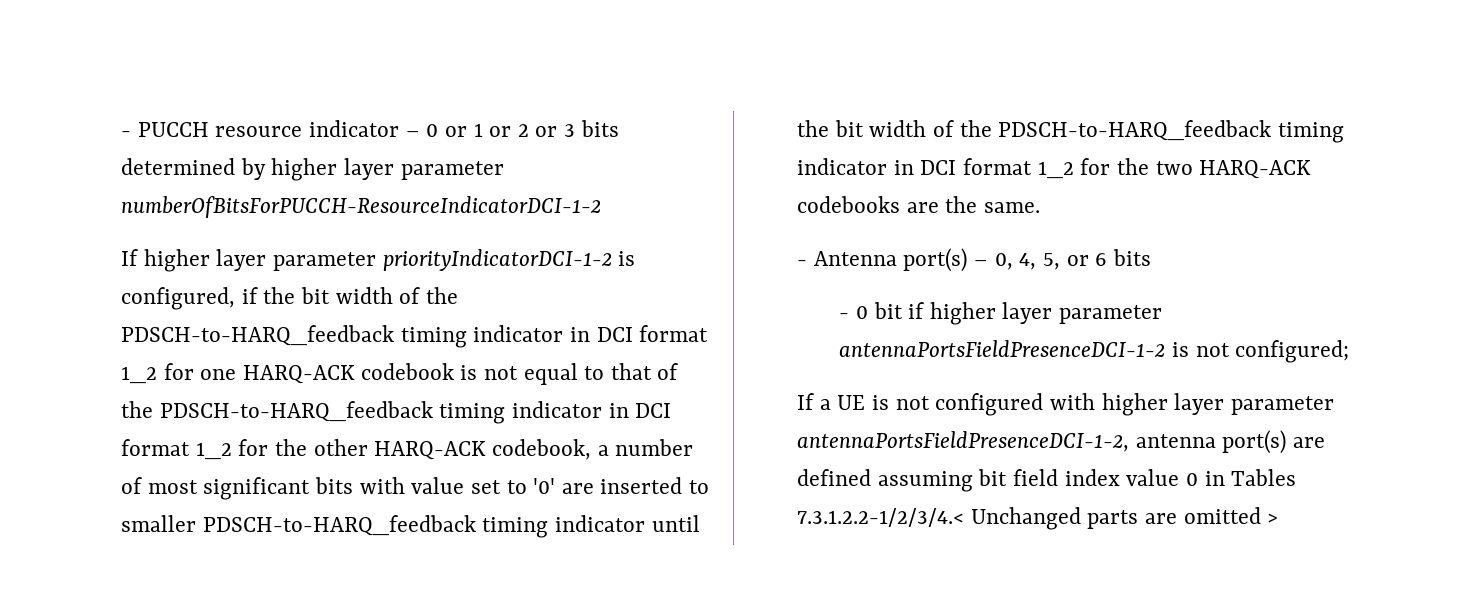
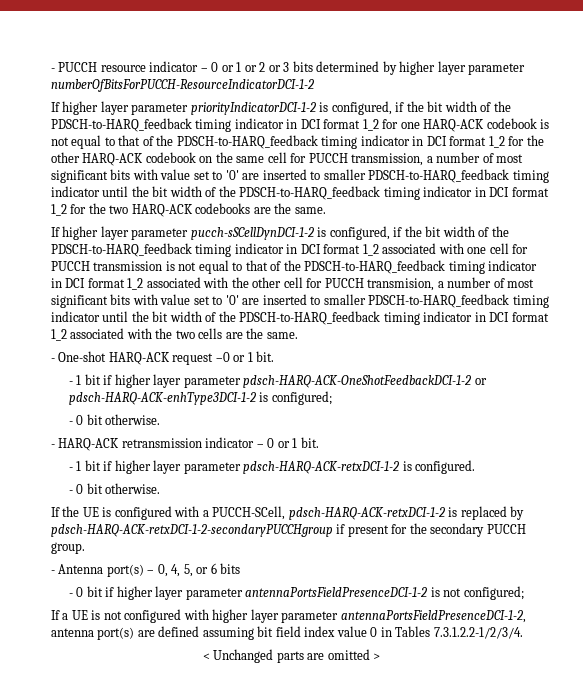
- If higher layer parameter priorityIndicatorDCI-1-2 is configured, if the bit width of the PDSCH-to-HARQ_feedback timing indicator in DCI format 1_2 for one HARQ-ACK codebook is not equal to that of the PDSCH-to-HARQ_feedback timing indicator in DCI format 1_2 for the other HARQ-ACK codebook, a number of most significant bits with value set to '0' are inserted to smaller PDSCH-to-HARQ_feedback timing indicator until the bit width of the PDSCH-to-HARQ_feedback timing indicator in DCI format 1_2 for the two HARQ-ACK codebooks are the same.
+ If higher layer parameter priorityIndicatorDCI-1-2 is configured, if the bit width of the PDSCH-to-HARQ_feedback timing indicator in DCI format 1_2 for one HARQ-ACK codebook is not equal to that of the PDSCH-to-HARQ_feedback timing indicator in DCI format 1_2 for the other HARQ-ACK codebook on the same cell for PUCCH transmission, a number of most significant bits with value set to '0' are inserted to smaller PDSCH-to-HARQ_feedback timing indicator until the bit width of the PDSCH-to-HARQ_feedback timing indicator in DCI format 1_2 for the two HARQ-ACK codebooks are the same.
+ If higher layer parameter pucch-sSCellDynDCI-1-2 is configured, if the bit width of the PDSCH-to-HARQ_feedback timing indicator in DCI format 1_2 associated with one cell for PUCCH transmission is not equal to that of the PDSCH-to-HARQ_feedback timing indicator in DCI format 1_2 associated with the other cell for PUCCH transmision, a number of most significant bits with value set to '0' are inserted to smaller PDSCH-to-HARQ_feedback timing indicator until the bit width of the PDSCH-to-HARQ_feedback timing indicator in DCI format 1_2 associated with the two cells are the same.
+ - One-shot HARQ-ACK request –0 or 1 bit.
+ - 1 bit if higher layer parameter pdsch-HARQ-ACK-OneShotFeedbackDCI-1-2 or pdsch-HARQ-ACK-enhType3DCI-1-2 is configured;
+ - 0 bit otherwise.
+ - HARQ-ACK retransmission indicator – 0 or 1 bit.
+ - 1 bit if higher layer parameter pdsch-HARQ-ACK-retxDCI-1-2 is configured.
+ - 0 bit otherwise.
+ If the UE is configured with a PUCCH-SCell, pdsch-HARQ-ACK-retxDCI-1-2 is replaced by pdsch-HARQ-ACK-retxDCI-1-2-secondaryPUCCHgroup if present for the secondary PUCCH group.
- If a UE is not configured with higher layer parameter antennaPortsFieldPresenceDCI-1-2, antenna port(s) are defined assuming bit field index value 0 in Tables 7.3.1.2.2-1/2/3/4.< Unchanged parts are omitted >
+ If a UE is not configured with higher layer parameter antennaPortsFieldPresenceDCI-1-2, antenna port(s) are defined assuming bit field index value 0 in Tables 7.3.1.2.2-1/2/3/4.
+ < Unchanged parts are omitted >

